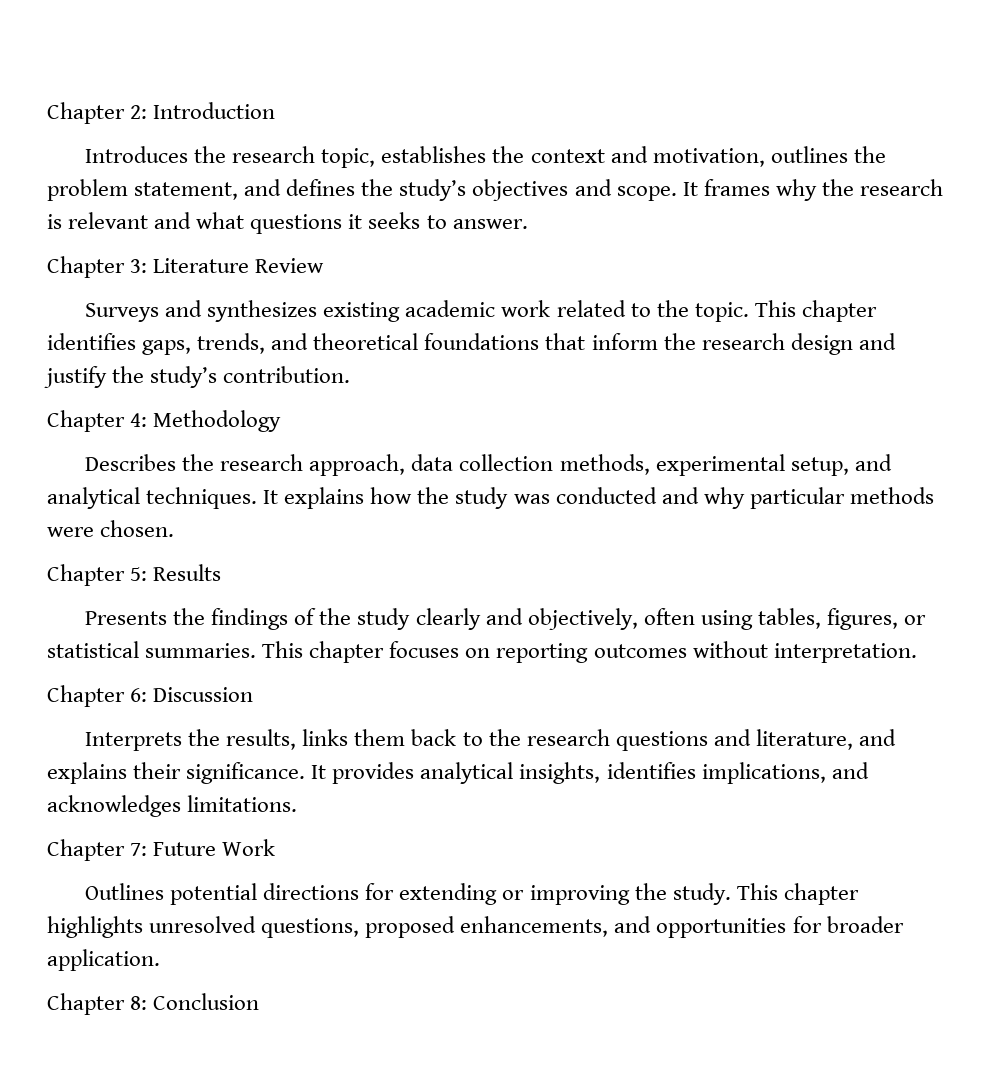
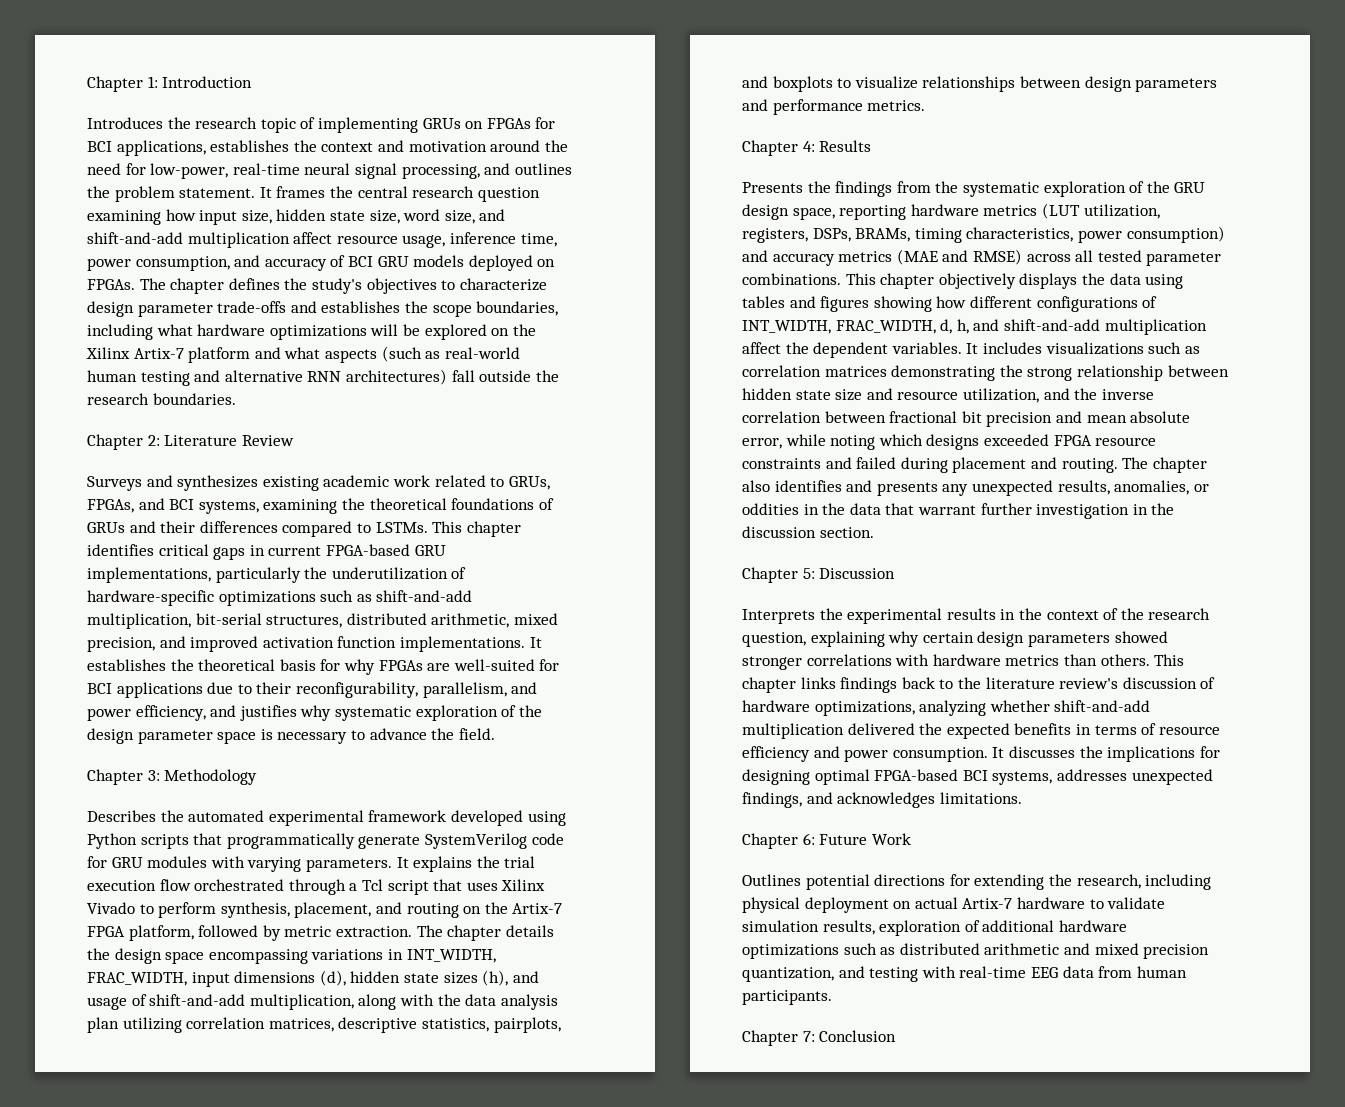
- Chapter 2: Introduction
+ Chapter 1: Introduction
- Introduces the research topic, establishes the context and motivation, outlines the problem statement, and defines the study’s objectives and scope. It frames why the research is relevant and what questions it seeks to answer.
- Chapter 3: Literature Review
+ Introduces the research topic of implementing GRUs on FPGAs for BCI applications, establishes the context and motivation around the need for low-power, real-time neural signal processing, and outlines the problem statement. It frames the central research question examining how input size, hidden state size, word size, and shift-and-add multiplication affect resource usage, inference time, power consumption, and accuracy of BCI GRU models deployed on FPGAs. The chapter defines the study's objectives to characterize design parameter trade-offs and establishes the scope boundaries, including what hardware optimizations will be explored on the Xilinx Artix-7 platform and what aspects (such as real-world human testing and alternative RNN architectures) fall outside the research boundaries.
+ Chapter 2: Literature Review
- Surveys and synthesizes existing academic work related to the topic. This chapter identifies gaps, trends, and theoretical foundations that inform the research design and justify the study’s contribution.
- Chapter 4: Methodology
+ Surveys and synthesizes existing academic work related to GRUs, FPGAs, and BCI systems, examining the theoretical foundations of GRUs and their differences compared to LSTMs. This chapter identifies critical gaps in current FPGA-based GRU implementations, particularly the underutilization of hardware-specific optimizations such as shift-and-add multiplication, bit-serial structures, distributed arithmetic, mixed precision, and improved activation function implementations. It establishes the theoretical basis for why FPGAs are well-suited for BCI applications due to their reconfigurability, parallelism, and power efficiency, and justifies why systematic exploration of the design parameter space is necessary to advance the field.
+ Chapter 3: Methodology
- Describes the research approach, data collection methods, experimental setup, and analytical techniques. It explains how the study was conducted and why particular methods were chosen.
- Chapter 5: Results
+ Describes the automated experimental framework developed using Python scripts that programmatically generate SystemVerilog code for GRU modules with varying parameters. It explains the trial execution flow orchestrated through a Tcl script that uses Xilinx Vivado to perform synthesis, placement, and routing on the Artix-7 FPGA platform, followed by metric extraction. The chapter details the design space encompassing variations in INT_WIDTH, FRAC_WIDTH, input dimensions (d), hidden state sizes (h), and usage of shift-and-add multiplication, along with the data analysis plan utilizing correlation matrices, descriptive statistics, pairplots, and boxplots to visualize relationships between design parameters and performance metrics.
+ Chapter 4: Results
- Presents the findings of the study clearly and objectively, often using tables, figures, or statistical summaries. This chapter focuses on reporting outcomes without interpretation.
- Chapter 6: Discussion
+ Presents the findings from the systematic exploration of the GRU design space, reporting hardware metrics (LUT utilization, registers, DSPs, BRAMs, timing characteristics, power consumption) and accuracy metrics (MAE and RMSE) across all tested parameter combinations. This chapter objectively displays the data using tables and figures showing how different configurations of INT_WIDTH, FRAC_WIDTH, d, h, and shift-and-add multiplication affect the dependent variables. It includes visualizations such as correlation matrices demonstrating the strong relationship between hidden state size and resource utilization, and the inverse correlation between fractional bit precision and mean absolute error, while noting which designs exceeded FPGA resource constraints and failed during placement and routing. The chapter also identifies and presents any unexpected results, anomalies, or oddities in the data that warrant further investigation in the discussion section.
+ Chapter 5: Discussion
- Interprets the results, links them back to the research questions and literature, and explains their significance. It provides analytical insights, identifies implications, and acknowledges limitations.
+ Interprets the experimental results in the context of the research question, explaining why certain design parameters showed stronger correlations with hardware metrics than others. This chapter links findings back to the literature review's discussion of hardware optimizations, analyzing whether shift-and-add multiplication delivered the expected benefits in terms of resource efficiency and power consumption. It discusses the implications for designing optimal FPGA-based BCI systems, addresses unexpected findings, and acknowledges limitations.
- Chapter 7: Future Work
+ Chapter 6: Future Work
- Outlines potential directions for extending or improving the study. This chapter highlights unresolved questions, proposed enhancements, and opportunities for broader application.
- Chapter 8: Conclusion
+ Outlines potential directions for extending the research, including physical deployment on actual Artix-7 hardware to validate simulation results, exploration of additional hardware optimizations such as distributed arithmetic and mixed precision quantization, and testing with real-time EEG data from human participants.
+ Chapter 7: Conclusion

